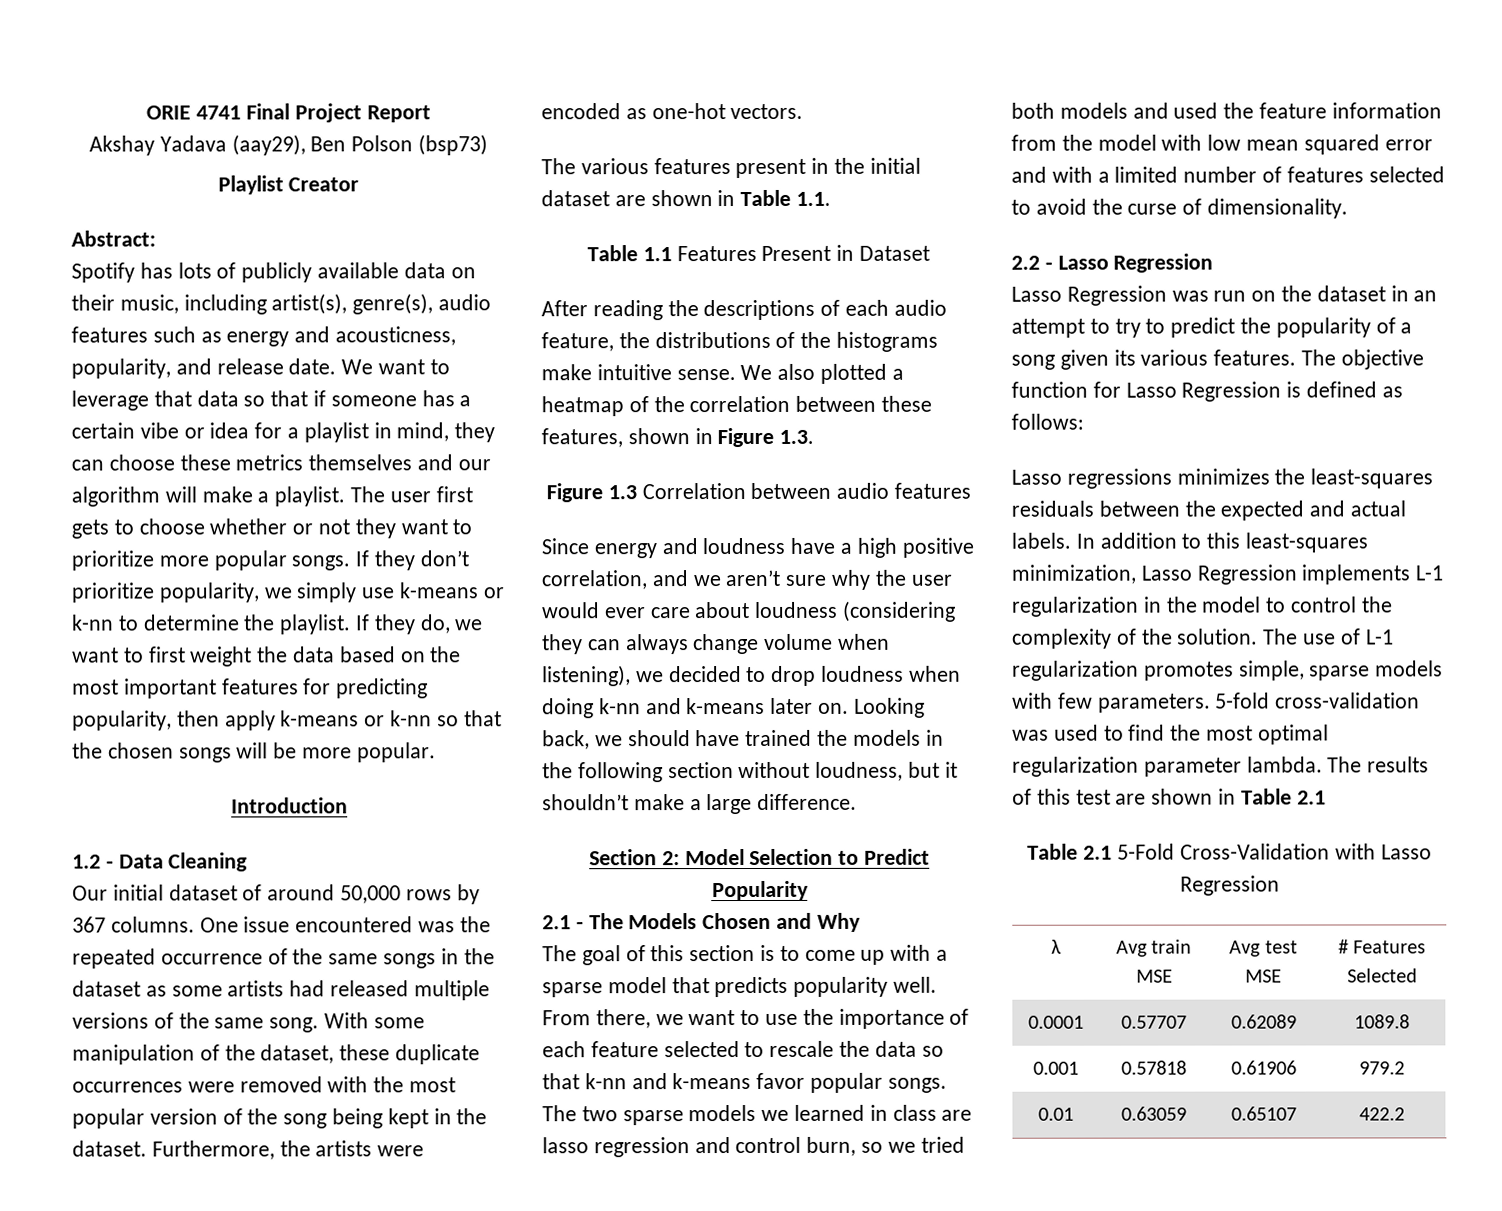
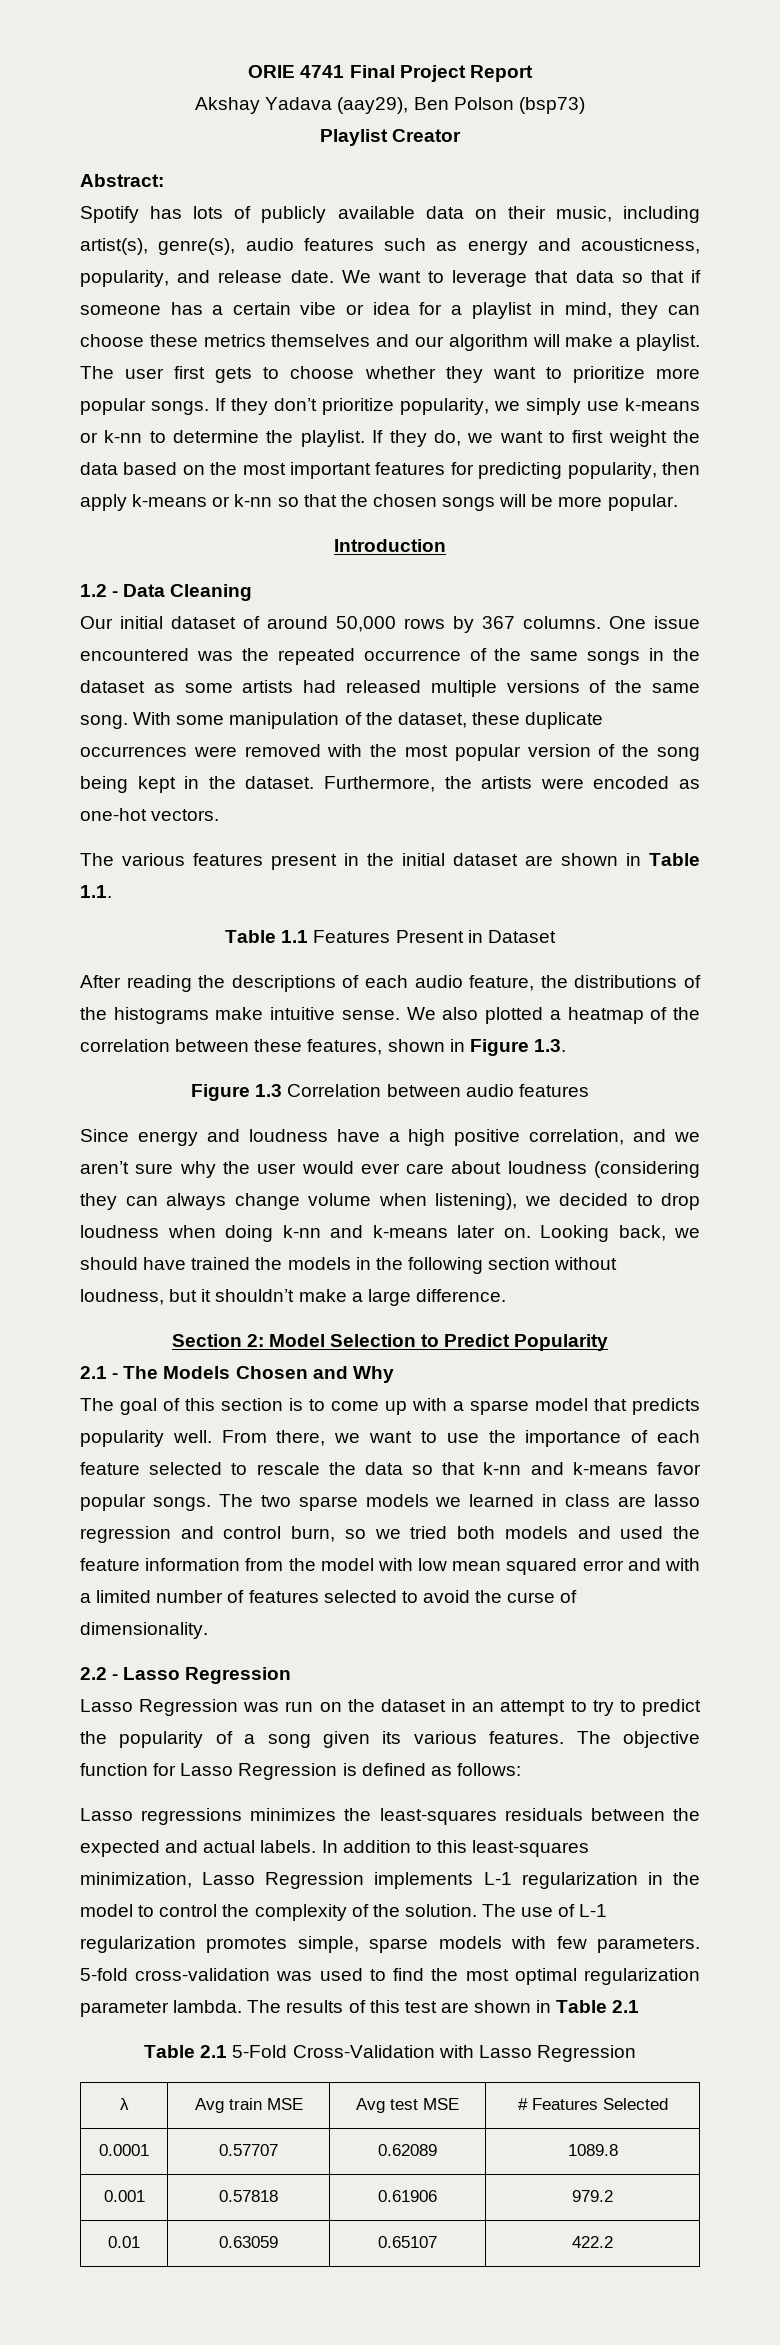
- The user first gets to choose whether or not they want to prioritize more popular songs.
+ The user first gets to choose whether they want to prioritize more popular songs.

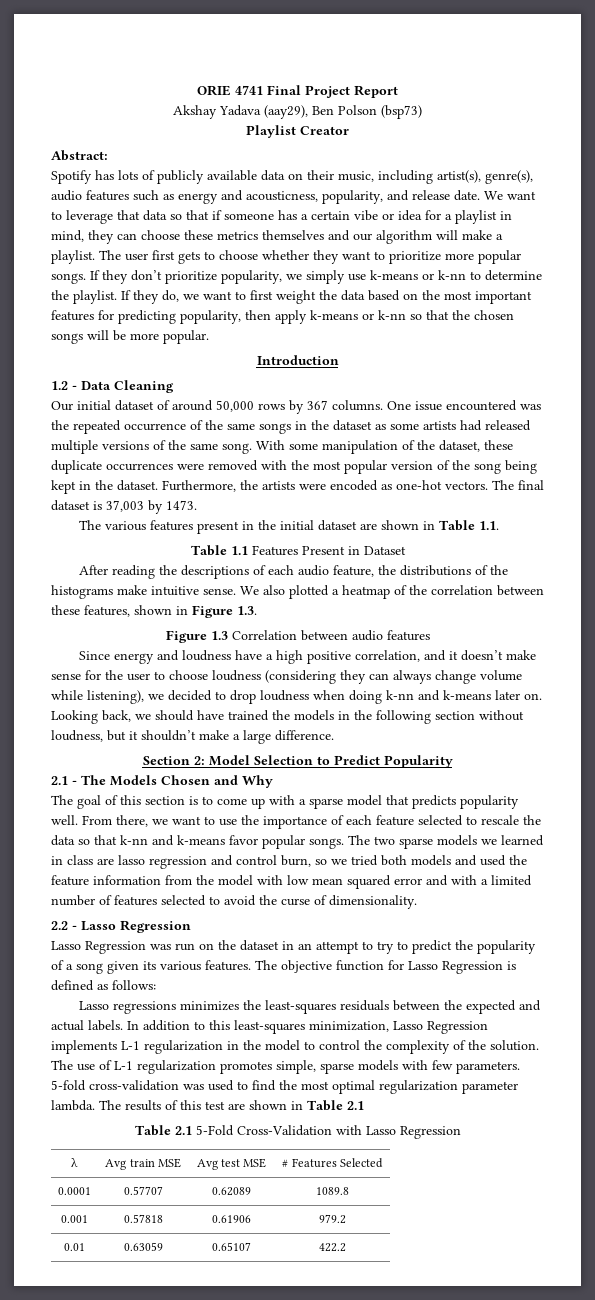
+ The final dataset is 37,003 by 1473.
- Since energy and loudness have a high positive correlation, and we aren’t sure why the user would ever care about loudness (considering they can always change volume when listening), we decided to drop loudness when doing k-nn and k-means later on.
+ Since energy and loudness have a high positive correlation, and it doesn’t make sense for the user to choose loudness (considering they can always change volume while listening), we decided to drop loudness when doing k-nn and k-means later on.

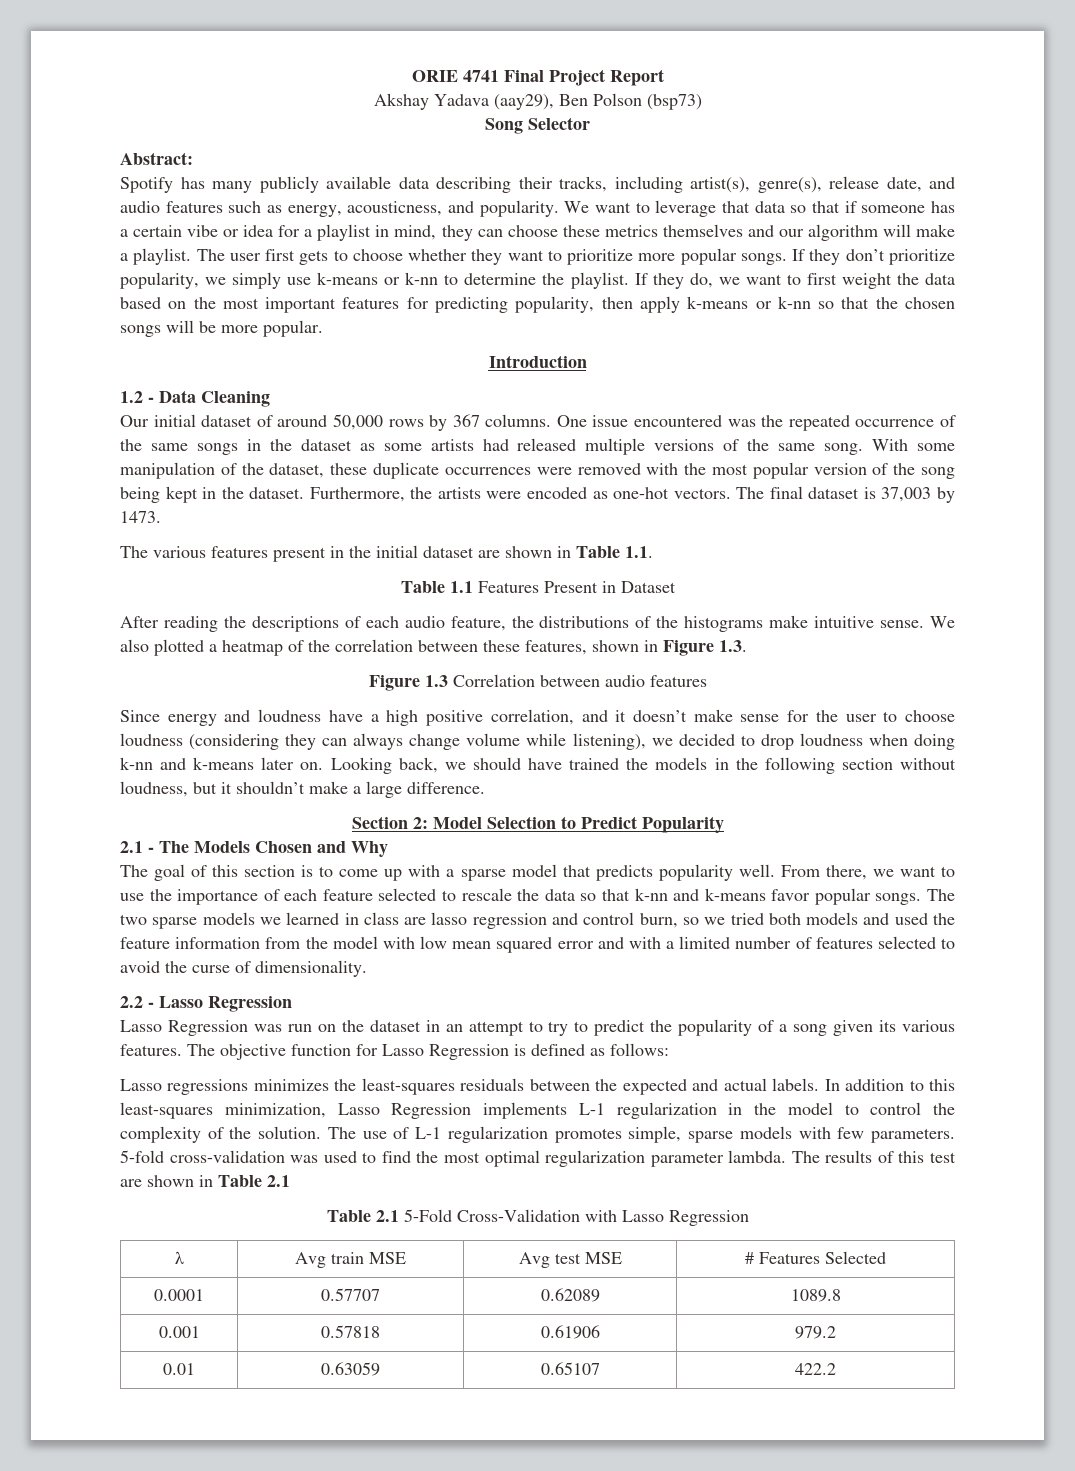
- Playlist Creator
+ Song Selector
- Spotify has lots of publicly available data on their music, including artist(s), genre(s), audio features such as energy and acousticness, popularity, and release date.
+ Spotify has many publicly available data describing their tracks, including artist(s), genre(s), release date, and audio features such as energy, acousticness, and popularity.

